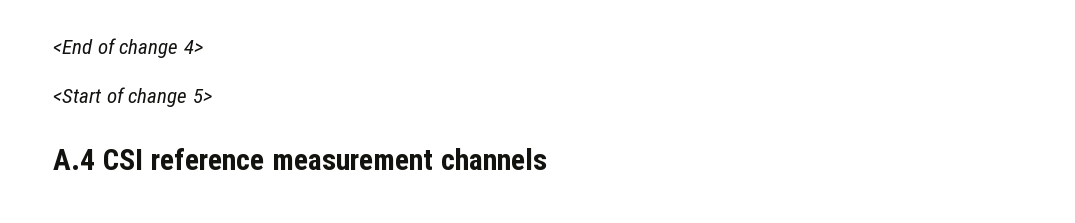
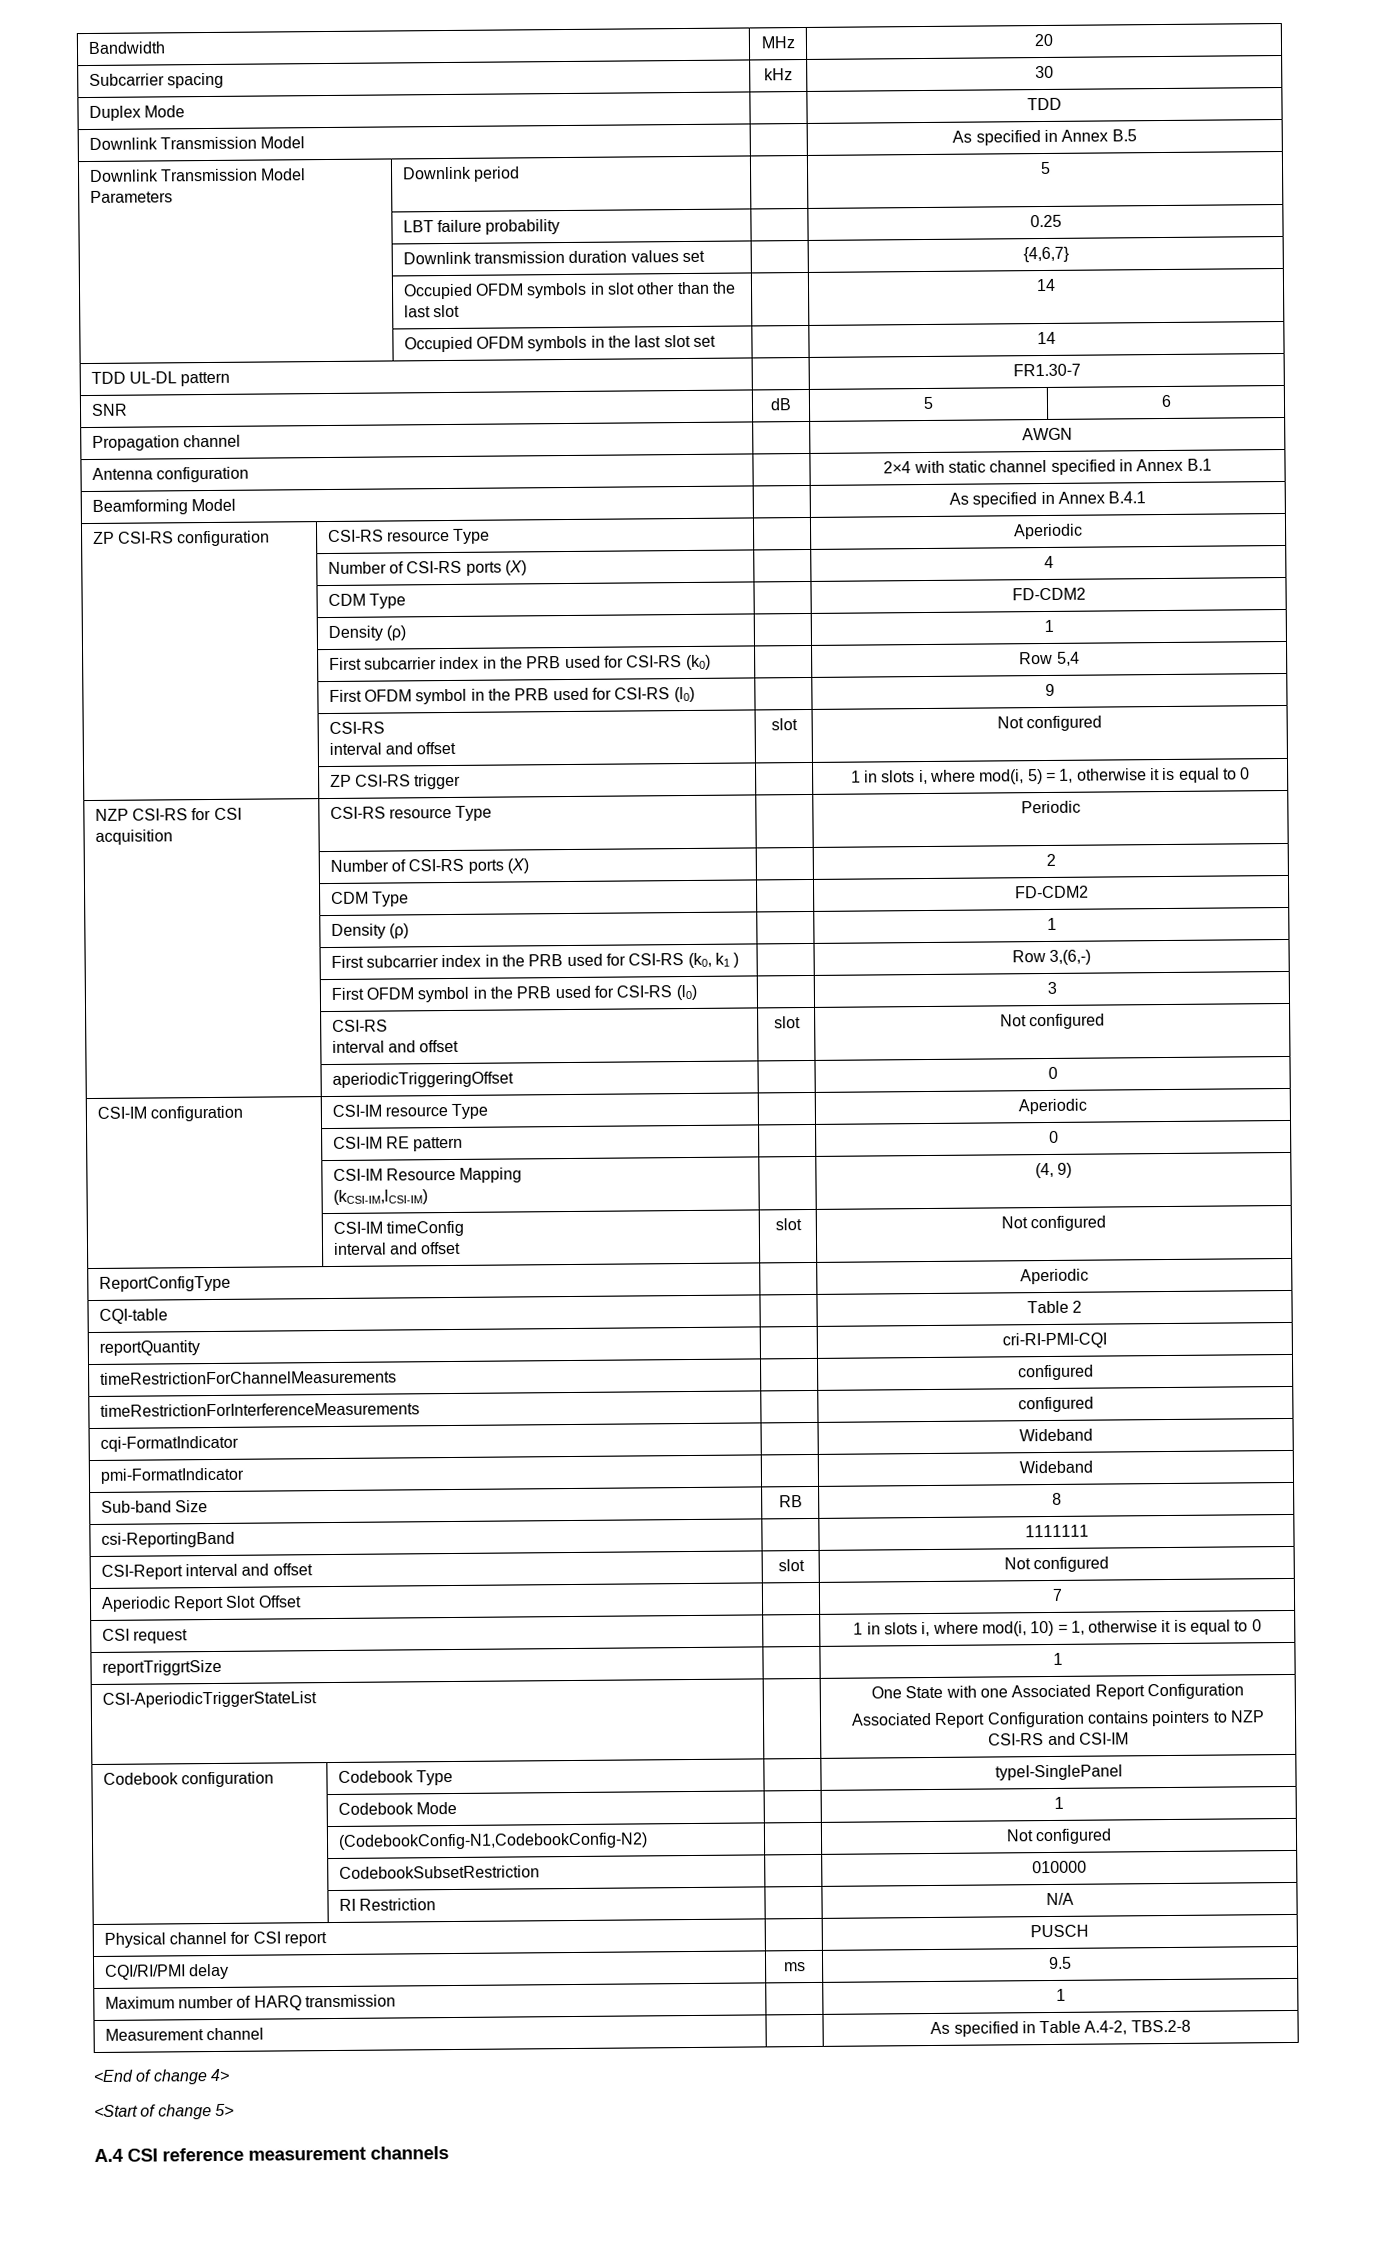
+ Bandwidth | MHz | 20
+ Subcarrier spacing | kHz | 30
+ Duplex Mode | | TDD
+ Downlink Transmission Model | | As specified in Annex B.5
+ Downlink Transmission Model Parameters | Downlink period | | 5
+ | LBT failure probability | | 0.25
+ | Downlink transmission duration values set | | {4,6,7}
+ | Occupied OFDM symbols in slot other than the last slot | | 14
+ | Occupied OFDM symbols in the last slot set | | 14
+ TDD UL-DL pattern | | FR1.30-7
+ SNR | dB | 5 | 6
+ Propagation channel | | AWGN
+ Antenna configuration | | 2×4 with static channel specified in Annex B.1
+ Beamforming Model | | As specified in Annex B.4.1
+ ZP CSI-RS configuration | CSI-RS resource Type | | Aperiodic
+ | Number of CSI-RS ports (X) | | 4
+ | CDM Type | | FD-CDM2
+ | Density (ρ) | | 1
+ | First subcarrier index in the PRB used for CSI-RS (k0) | | Row 5,4
+ | First OFDM symbol in the PRB used for CSI-RS (l0) | | 9
+ | CSI-RS
+ interval and offset | slot | Not configured
+ | ZP CSI-RS trigger | | 1 in slots i, where mod(i, 5) = 1, otherwise it is equal to 0
+ NZP CSI-RS for CSI acquisition | CSI-RS resource Type | | Periodic
+ | Number of CSI-RS ports (X) | | 2
+ | CDM Type | | FD-CDM2
+ | Density (ρ) | | 1
+ | First subcarrier index in the PRB used for CSI-RS (k0, k1 ) | | Row 3,(6,-)
+ | First OFDM symbol in the PRB used for CSI-RS (l0) | | 3
+ | CSI-RS
+ interval and offset | slot | Not configured
+ | aperiodicTriggeringOffset | | 0
+ CSI-IM configuration | CSI-IM resource Type | | Aperiodic
+ | CSI-IM RE pattern | | 0
+ | CSI-IM Resource Mapping
+ (kCSI-IM,lCSI-IM) | | (4, 9)
+ | CSI-IM timeConfig
+ interval and offset | slot | Not configured
+ ReportConfigType | | Aperiodic
+ CQI-table | | Table 2
+ reportQuantity | | cri-RI-PMI-CQI
+ timeRestrictionForChannelMeasurements | | configured
+ timeRestrictionForInterferenceMeasurements | | configured
+ cqi-FormatIndicator | | Wideband
+ pmi-FormatIndicator | | Wideband
+ Sub-band Size | RB | 8
+ csi-ReportingBand | | 1111111
+ CSI-Report interval and offset | slot | Not configured
+ Aperiodic Report Slot Offset | | 7
+ CSI request | | 1 in slots i, where mod(i, 10) = 1, otherwise it is equal to 0
+ reportTriggrtSize | | 1
+ CSI-AperiodicTriggerStateList | | One State with one Associated Report Configuration
+ Associated Report Configuration contains pointers to NZP CSI-RS and CSI-IM
+ Codebook configuration | Codebook Type | | typeI-SinglePanel
+ | Codebook Mode | | 1
+ | (CodebookConfig-N1,CodebookConfig-N2) | | Not configured
+ | CodebookSubsetRestriction | | 010000
+ | RI Restriction | | N/A
+ Physical channel for CSI report | | PUSCH
+ CQI/RI/PMI delay | ms | 9.5
+ Maximum number of HARQ transmission | | 1
+ Measurement channel | | As specified in Table A.4-2, TBS.2-8

